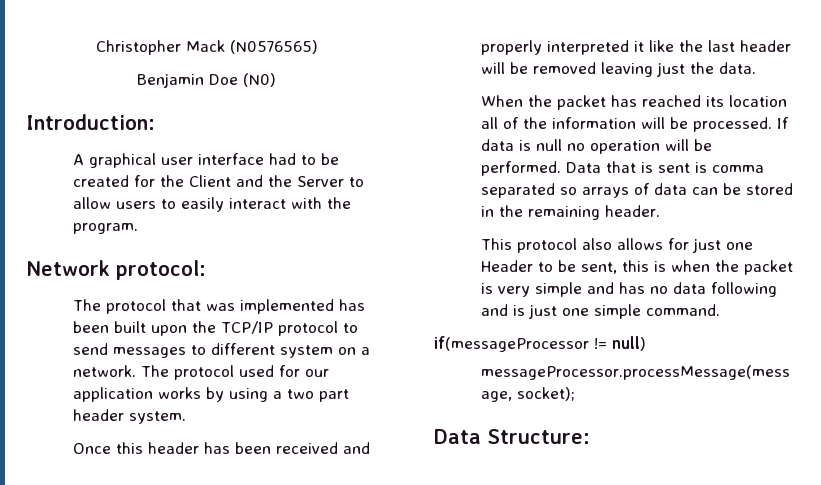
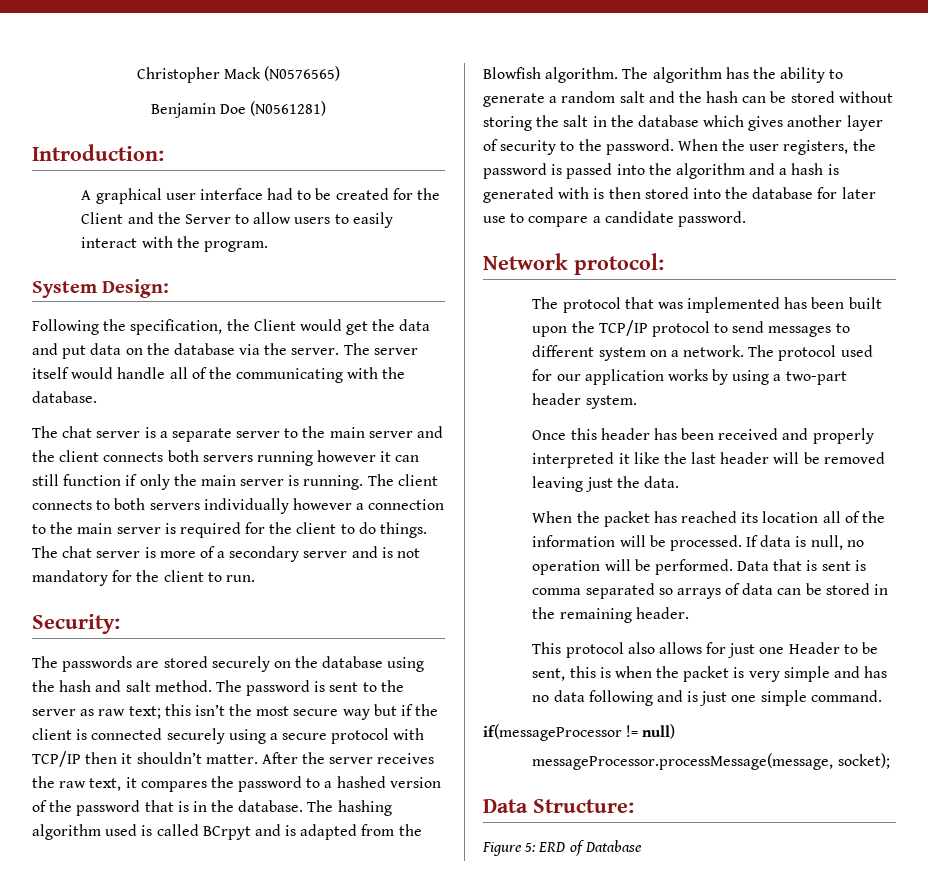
- Benjamin Doe (N0)
+ Benjamin Doe (N0561281)
+ System Design:
+ Following the specification, the Client would get the data and put data on the database via the server. The server itself would handle all of the communicating with the database.
+ The chat server is a separate server to the main server and the client connects both servers running however it can still function if only the main server is running. The client connects to both servers individually however a connection to the main server is required for the client to do things. The chat server is more of a secondary server and is not mandatory for the client to run.
+ Security:
+ The passwords are stored securely on the database using the hash and salt method. The password is sent to the server as raw text; this isn’t the most secure way but if the client is connected securely using a secure protocol with TCP/IP then it shouldn’t matter. After the server receives the raw text, it compares the password to a hashed version of the password that is in the database. The hashing algorithm used is called BCrpyt and is adapted from the Blowfish algorithm. The algorithm has the ability to generate a random salt and the hash can be stored without storing the salt in the database which gives another layer of security to the password. When the user registers, the password is passed into the algorithm and a hash is generated with is then stored into the database for later use to compare a candidate password.
- The protocol used for our application works by using a two part header system.
+ The protocol used for our application works by using a two-part header system.
- If data is null no operation will be performed.
+ If data is null, no operation will be performed.
+ Figure 5: ERD of Database

